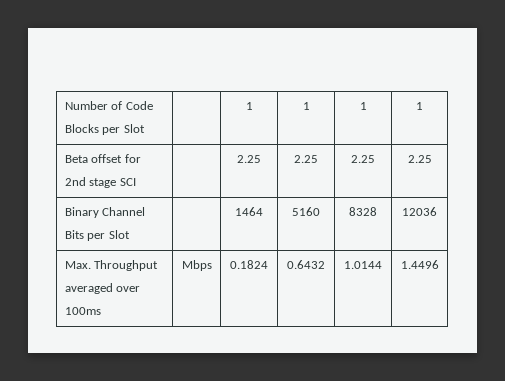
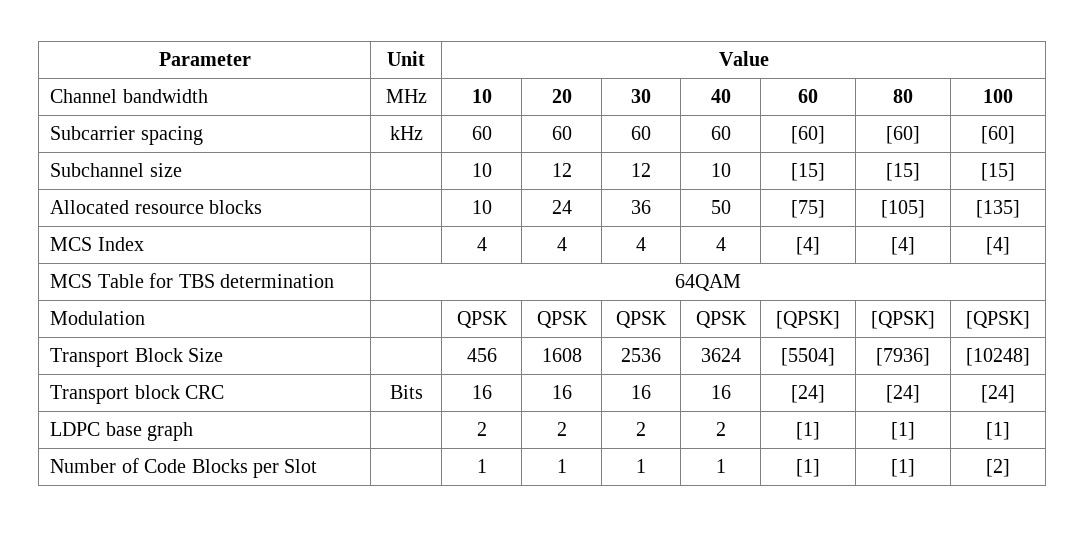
+ Parameter | Unit | Value
+ Channel bandwidth | MHz | 10 | 20 | 30 | 40 | 60 | 80 | 100
+ Subcarrier spacing | kHz | 60 | 60 | 60 | 60 | [60] | [60] | [60]
+ Subchannel size | | 10 | 12 | 12 | 10 | [15] | [15] | [15]
+ Allocated resource blocks | | 10 | 24 | 36 | 50 | [75] | [105] | [135]
+ MCS Index | | 4 | 4 | 4 | 4 | [4] | [4] | [4]
+ MCS Table for TBS determination | 64QAM
+ Modulation | | QPSK | QPSK | QPSK | QPSK | [QPSK] | [QPSK] | [QPSK]
+ Transport Block Size | | 456 | 1608 | 2536 | 3624 | [5504] | [7936] | [10248]
+ Transport block CRC | Bits | 16 | 16 | 16 | 16 | [24] | [24] | [24]
+ LDPC base graph | | 2 | 2 | 2 | 2 | [1] | [1] | [1]
- Number of Code Blocks per Slot | | 1 | 1 | 1 | 1
- Beta offset for 2nd stage SCI | | 2.25 | 2.25 | 2.25 | 2.25
- Binary Channel Bits per Slot | | 1464 | 5160 | 8328 | 12036
- Max. Throughput averaged over 100ms | Mbps | 0.1824 | 0.6432 | 1.0144 | 1.4496
+ Number of Code Blocks per Slot | | 1 | 1 | 1 | 1 | [1] | [1] | [2]

